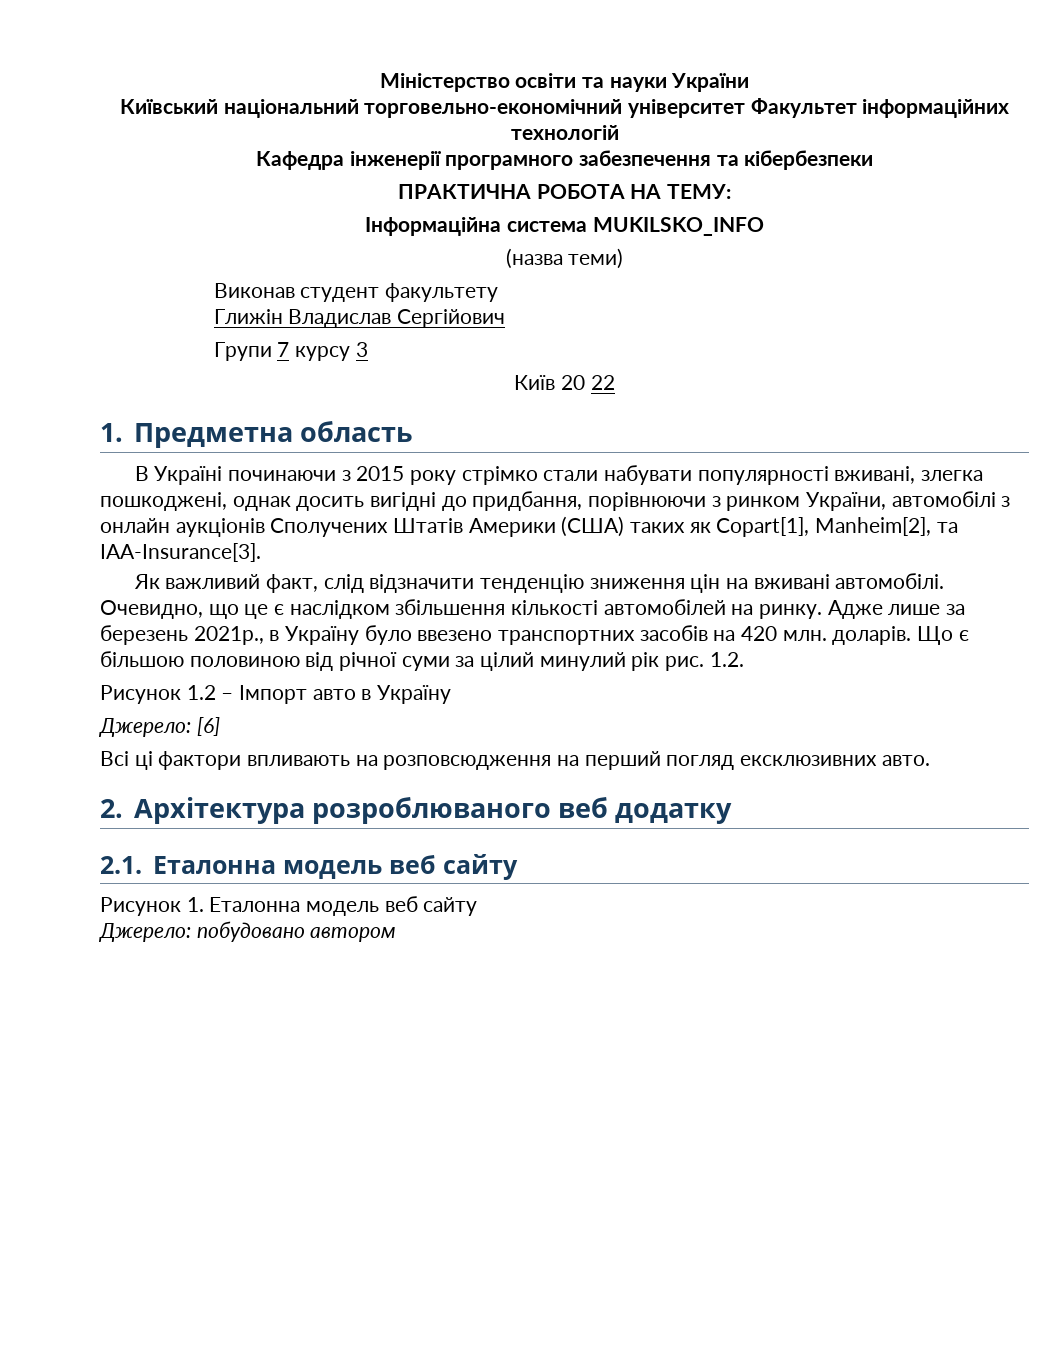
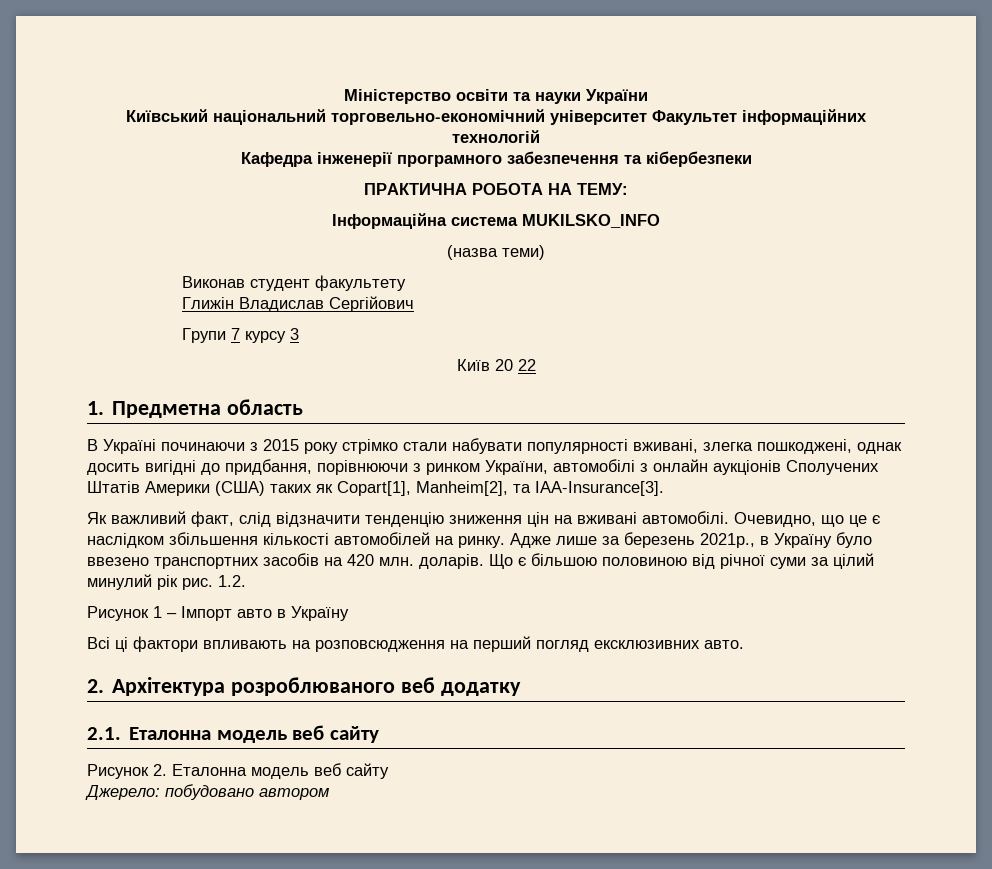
- Рисунок 1.2 – Імпорт авто в Україну
+ Рисунок 1 – Імпорт авто в Україну
- Джерело: [6]
- Рисунок 1. Еталонна модель веб сайту
+ Рисунок 2. Еталонна модель веб сайту

